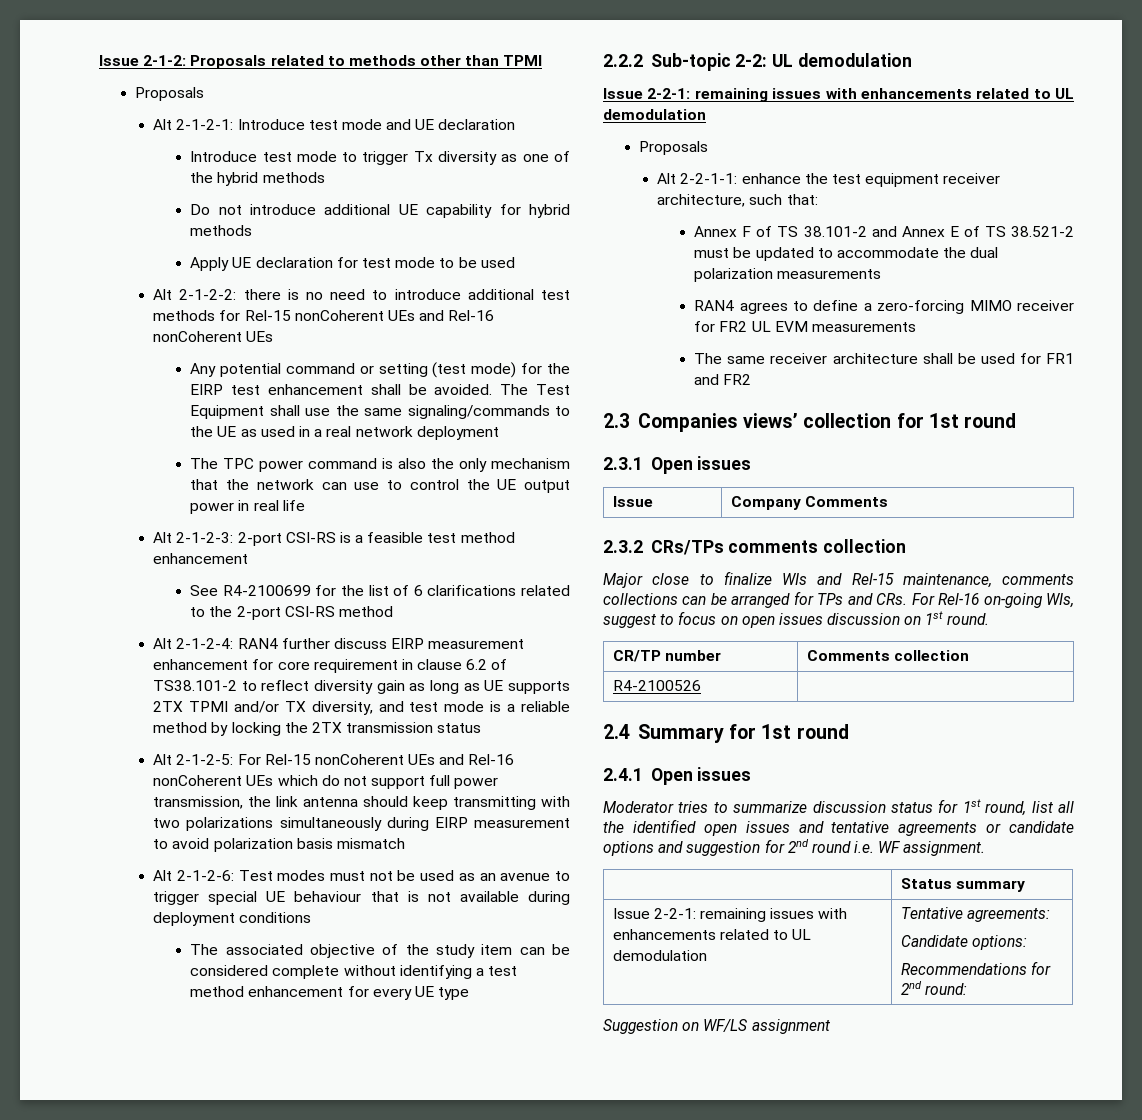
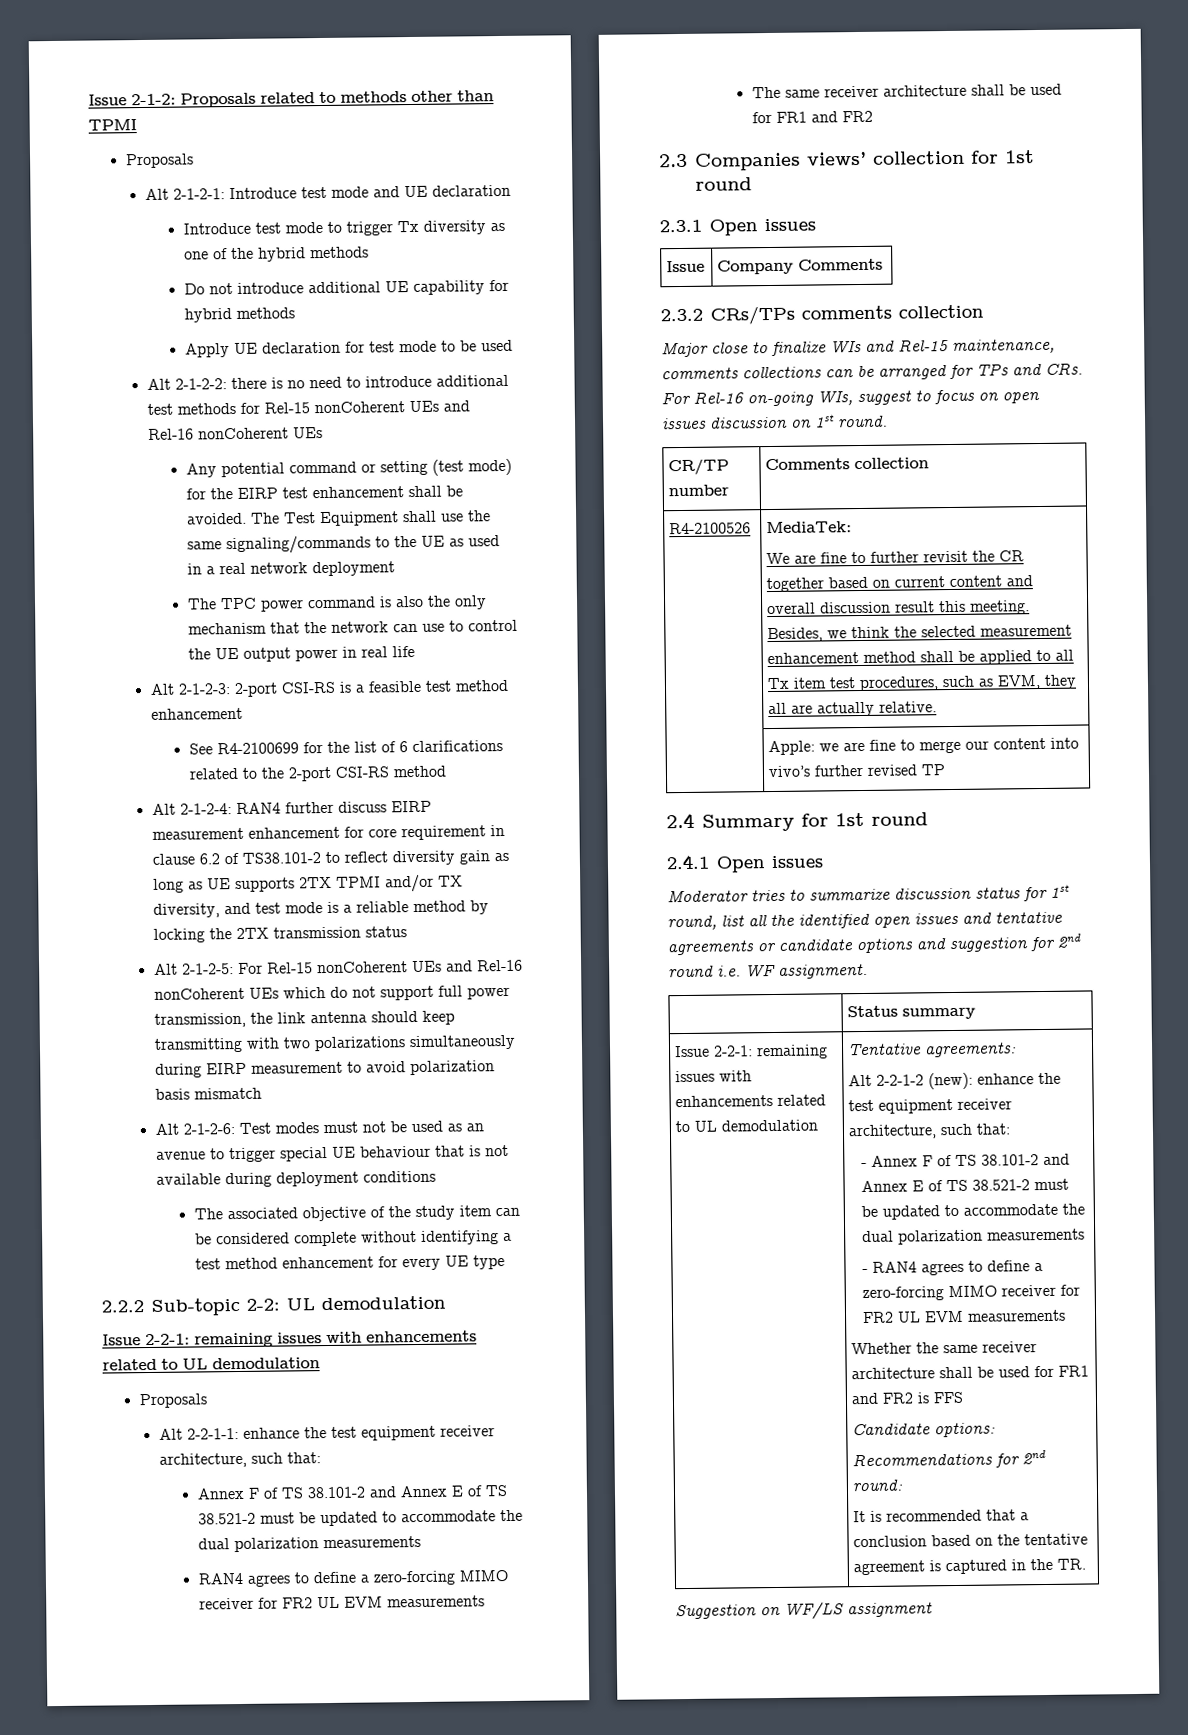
+ MediaTek:
+ We are fine to further revisit the CR together based on current content and overall discussion result this meeting. Besides, we think the selected measurement enhancement method shall be applied to all Tx item test procedures, such as EVM, they all are actually relative.
+ | Apple: we are fine to merge our content into vivo’s further revised TP
+ Alt 2-2-1-2 (new): enhance the test equipment receiver architecture, such that:
+ - Annex F of TS 38.101-2 and Annex E of TS 38.521-2 must be updated to accommodate the dual polarization measurements
+ - RAN4 agrees to define a zero-forcing MIMO receiver for FR2 UL EVM measurements
+ Whether the same receiver architecture shall be used for FR1 and FR2 is FFS
+ It is recommended that a conclusion based on the tentative agreement is captured in the TR.

